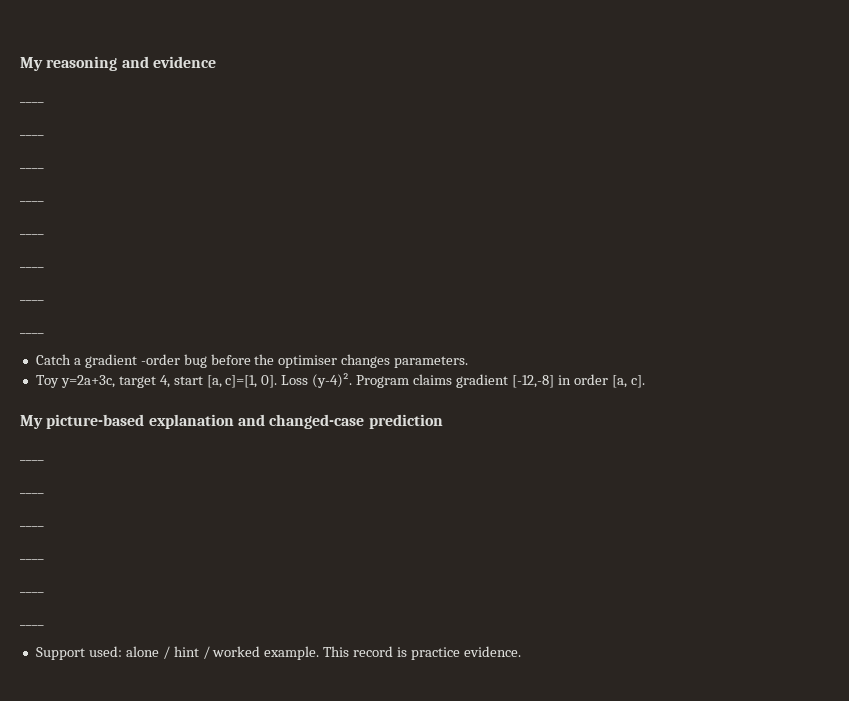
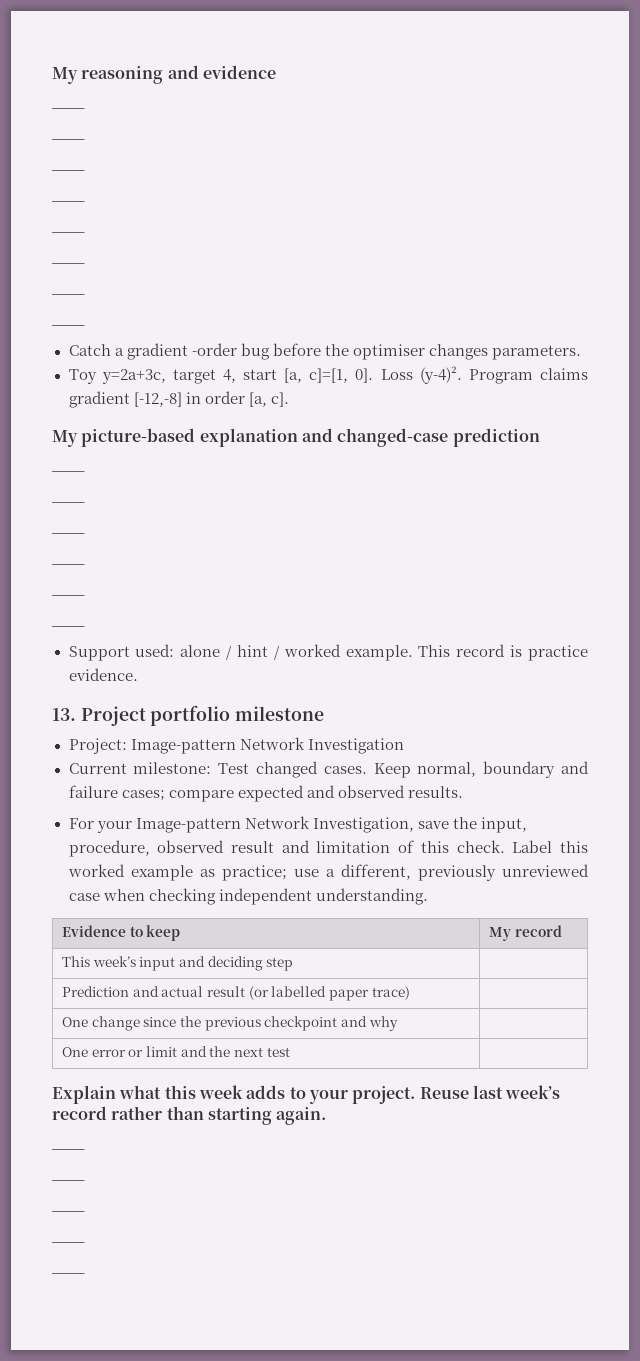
+ 13. Project portfolio milestone
+ Project: Image-pattern Network Investigation
+ Current milestone: Test changed cases. Keep normal, boundary and failure cases; compare expected and observed results.
+ For your Image-pattern Network Investigation, save the input, procedure, observed result and limitation of this check. Label this worked example as practice; use a different, previously unreviewed case when checking independent understanding.
+ Evidence to keep | My record
+ This week’s input and deciding step |
+ Prediction and actual result (or labelled paper trace) |
+ One change since the previous checkpoint and why |
+ One error or limit and the next test |
+ Explain what this week adds to your project. Reuse last week’s record rather than starting again.
+ ____
+ ____
+ ____
+ ____
+ ____

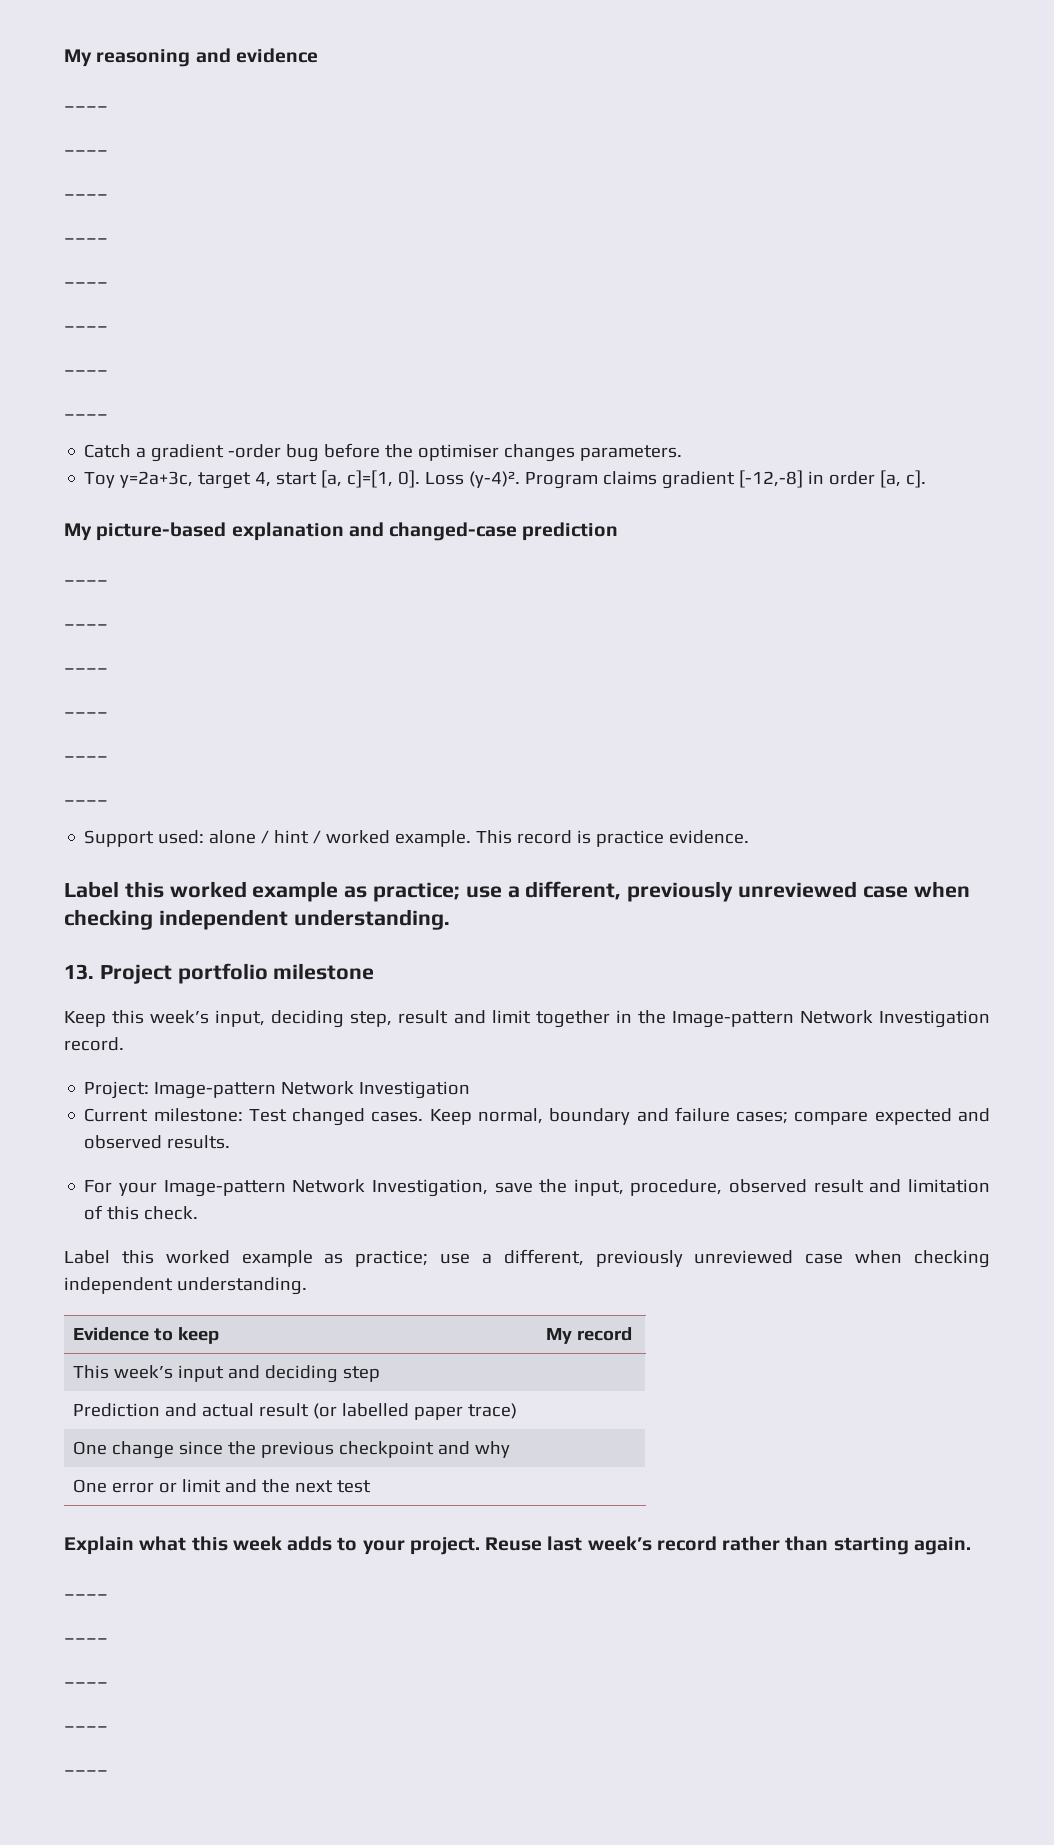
  This record is practice evidence.
+ Label this worked example as practice; use a different, previously unreviewed case when checking independent understanding.
  13. Project portfolio milestone
+ Keep this week’s input, deciding step, result and limit together in the Image-pattern Network Investigation record.
- For your Image-pattern Network Investigation, save the input, procedure, observed result and limitation of this check. Label this worked example as practice; use a different, previously unreviewed case when checking independent understanding.
+ For your Image-pattern Network Investigation, save the input, procedure, observed result and limitation of this check.
+ Label this worked example as practice; use a different, previously unreviewed case when checking independent understanding.

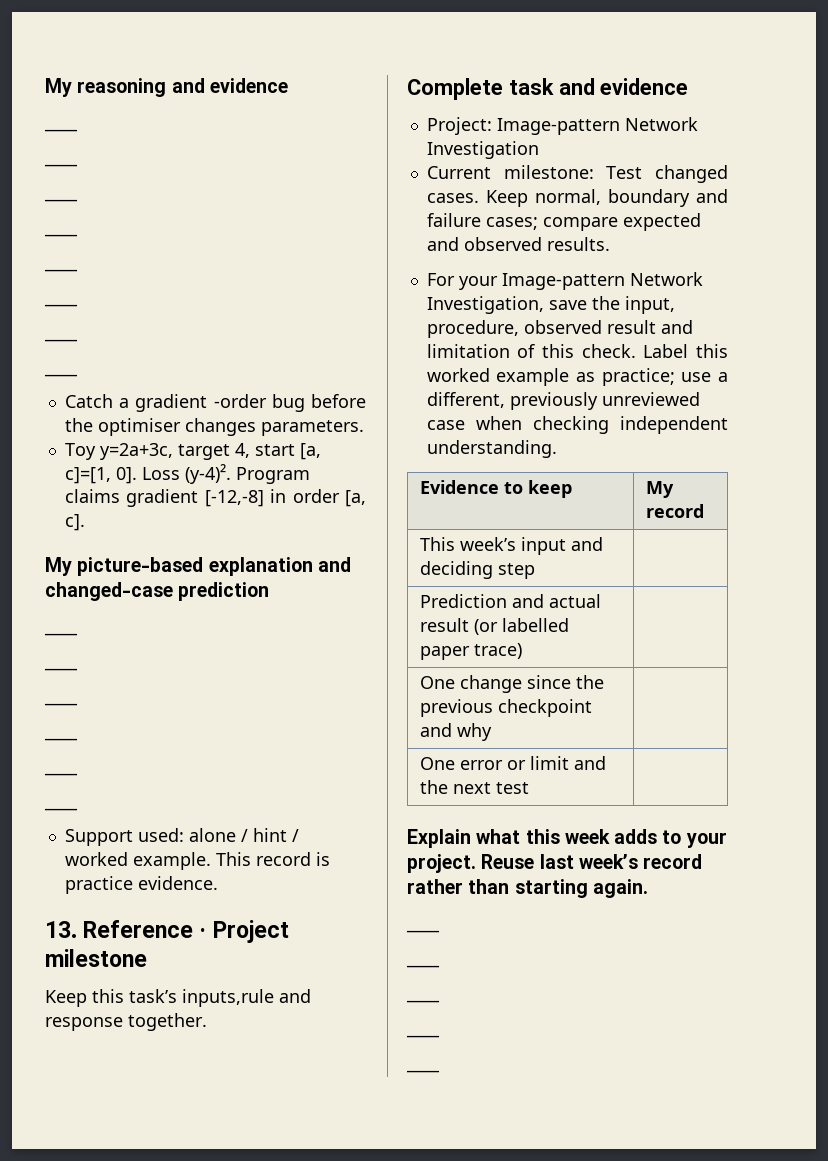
  This record is practice evidence.
- Label this worked example as practice; use a different, previously unreviewed case when checking independent understanding.
- 13. Project portfolio milestone
- Keep this week’s input, deciding step, result and limit together in the Image-pattern Network Investigation record.
+ 13. Reference · Project milestone
+ Keep this task’s inputs,rule and response together.
+ Complete task and evidence
- For your Image-pattern Network Investigation, save the input, procedure, observed result and limitation of this check.
- Label this worked example as practice; use a different, previously unreviewed case when checking independent understanding.
+ For your Image-pattern Network Investigation, save the input, procedure, observed result and limitation of this check. Label this worked example as practice; use a different, previously unreviewed case when checking independent understanding.

